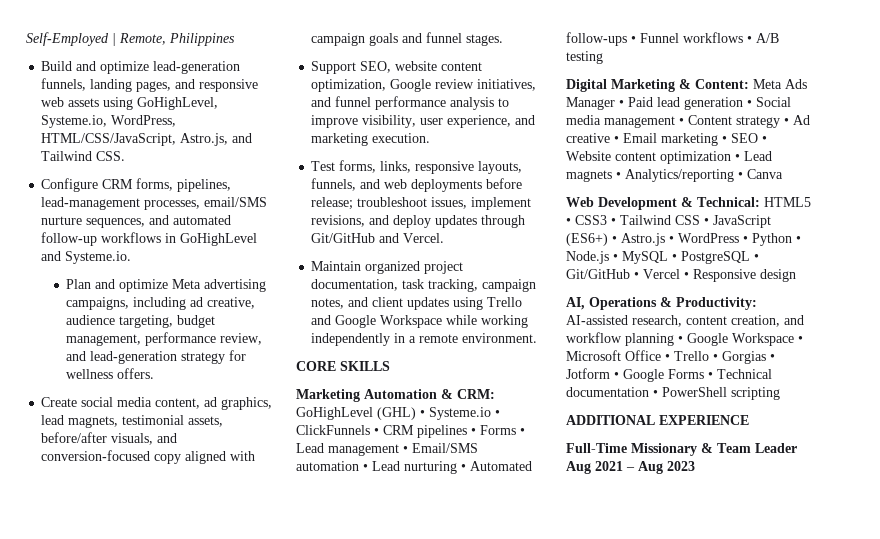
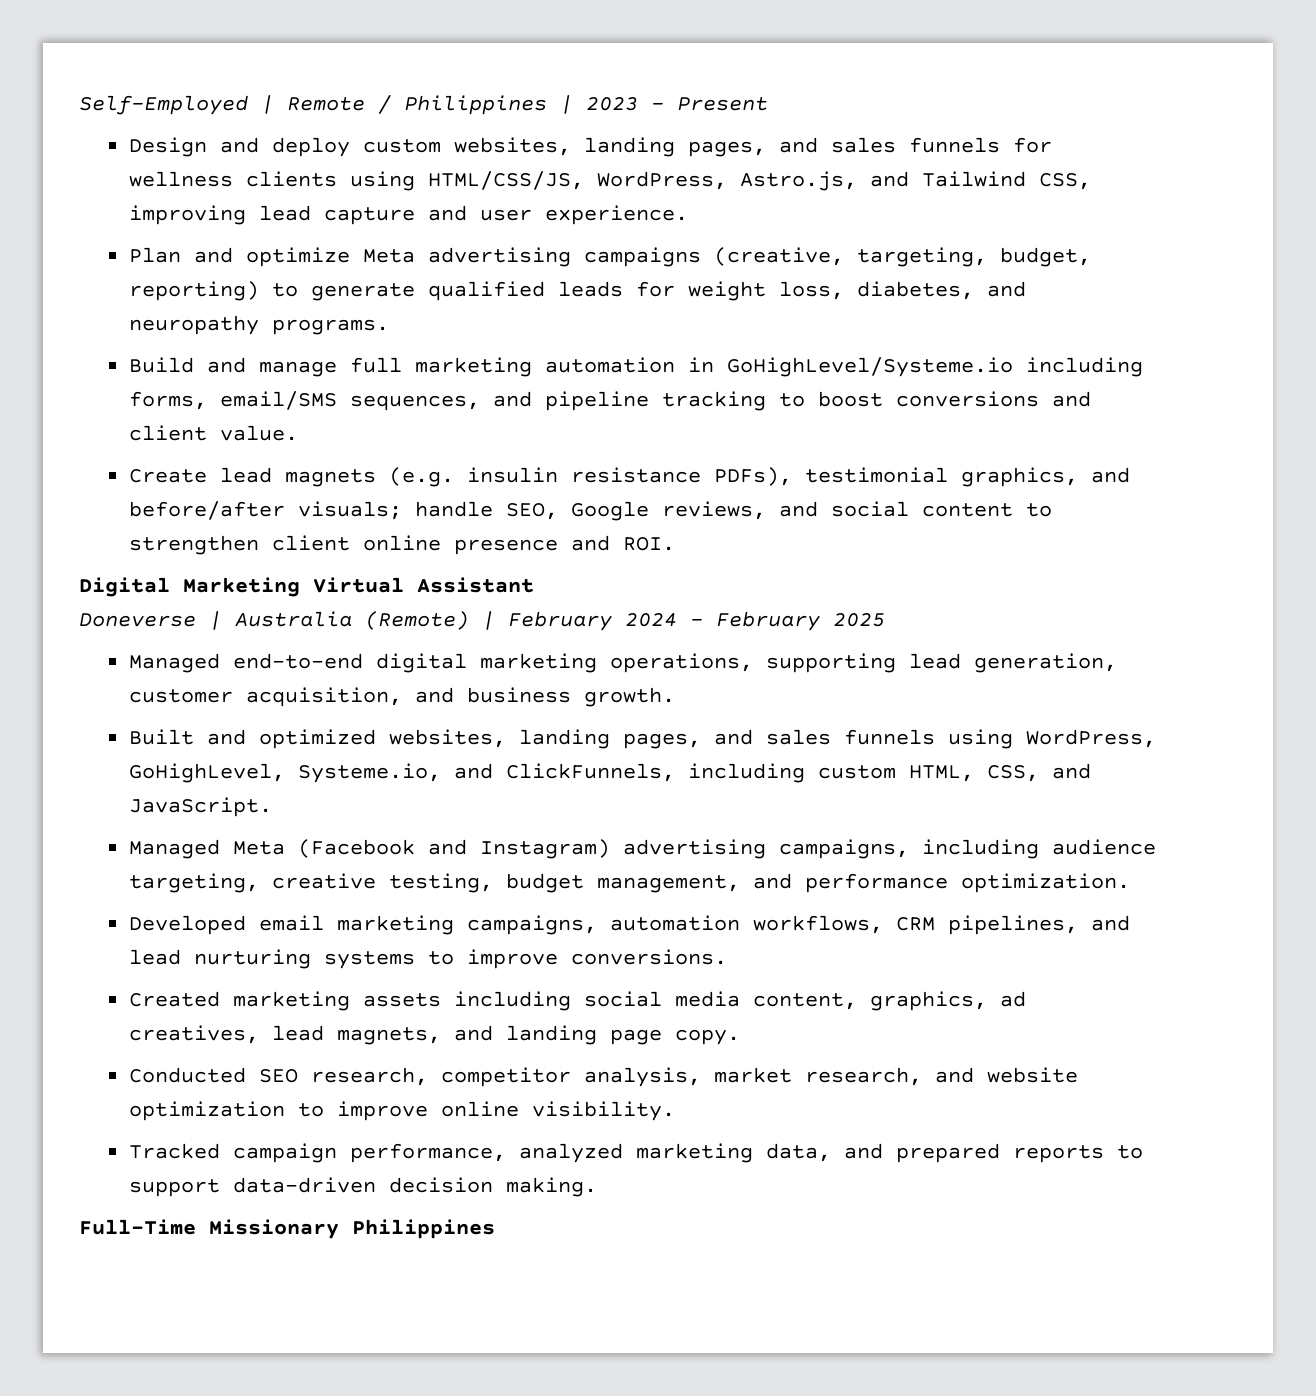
- Self-Employed | Remote, Philippines
- Build and optimize lead-generation funnels, landing pages, and responsive web assets using GoHighLevel, Systeme.io, WordPress, HTML/CSS/JavaScript, Astro.js, and Tailwind CSS.
- Configure CRM forms, pipelines, lead-management processes, email/SMS nurture sequences, and automated follow-up workflows in GoHighLevel and Systeme.io.
+ Self-Employed | Remote / Philippines | 2023 – Present
+ Design and deploy custom websites, landing pages, and sales funnels for wellness clients using HTML/CSS/JS, WordPress, Astro.js, and Tailwind CSS, improving lead capture and user experience.
- Plan and optimize Meta advertising campaigns, including ad creative, audience targeting, budget management, performance review, and lead-generation strategy for wellness offers.
- Create social media content, ad graphics, lead magnets, testimonial assets, before/after visuals, and conversion-focused copy aligned with campaign goals and funnel stages.
- Support SEO, website content optimization, Google review initiatives, and funnel performance analysis to improve visibility, user experience, and marketing execution.
- Test forms, links, responsive layouts, funnels, and web deployments before release; troubleshoot issues, implement revisions, and deploy updates through Git/GitHub and Vercel.
- Maintain organized project documentation, task tracking, campaign notes, and client updates using Trello and Google Workspace while working independently in a remote environment.
- CORE SKILLS
- Marketing Automation & CRM: GoHighLevel (GHL) • Systeme.io • ClickFunnels • CRM pipelines • Forms • Lead management • Email/SMS automation • Lead nurturing • Automated follow-ups • Funnel workflows • A/B testing
- Digital Marketing & Content: Meta Ads Manager • Paid lead generation • Social media management • Content strategy • Ad creative • Email marketing • SEO • Website content optimization • Lead magnets • Analytics/reporting • Canva
- Web Development & Technical: HTML5 • CSS3 • Tailwind CSS • JavaScript (ES6+) • Astro.js • WordPress • Python • Node.js • MySQL • PostgreSQL • Git/GitHub • Vercel • Responsive design
- AI, Operations & Productivity: AI-assisted research, content creation, and workflow planning • Google Workspace • Microsoft Office • Trello • Gorgias • Jotform • Google Forms • Technical documentation • PowerShell scripting
- ADDITIONAL EXPERIENCE
- Full-Time Missionary & Team Leader Aug 2021 – Aug 2023
+ Plan and optimize Meta advertising campaigns (creative, targeting, budget, reporting) to generate qualified leads for weight loss, diabetes, and neuropathy programs.
+ Build and manage full marketing automation in GoHighLevel/Systeme.io including forms, email/SMS sequences, and pipeline tracking to boost conversions and client value.
+ Create lead magnets (e.g. insulin resistance PDFs), testimonial graphics, and before/after visuals; handle SEO, Google reviews, and social content to strengthen client online presence and ROI.
+ Digital Marketing Virtual Assistant
+ Doneverse | Australia (Remote) | February 2024 – February 2025
+ Managed end-to-end digital marketing operations, supporting lead generation, customer acquisition, and business growth.
+ Built and optimized websites, landing pages, and sales funnels using WordPress, GoHighLevel, Systeme.io, and ClickFunnels, including custom HTML, CSS, and JavaScript.
+ Managed Meta (Facebook and Instagram) advertising campaigns, including audience targeting, creative testing, budget management, and performance optimization.
+ Developed email marketing campaigns, automation workflows, CRM pipelines, and lead nurturing systems to improve conversions.
+ Created marketing assets including social media content, graphics, ad creatives, lead magnets, and landing page copy.
+ Conducted SEO research, competitor analysis, market research, and website optimization to improve online visibility.
+ Tracked campaign performance, analyzed marketing data, and prepared reports to support data-driven decision making.
+ Full-Time Missionary Philippines

